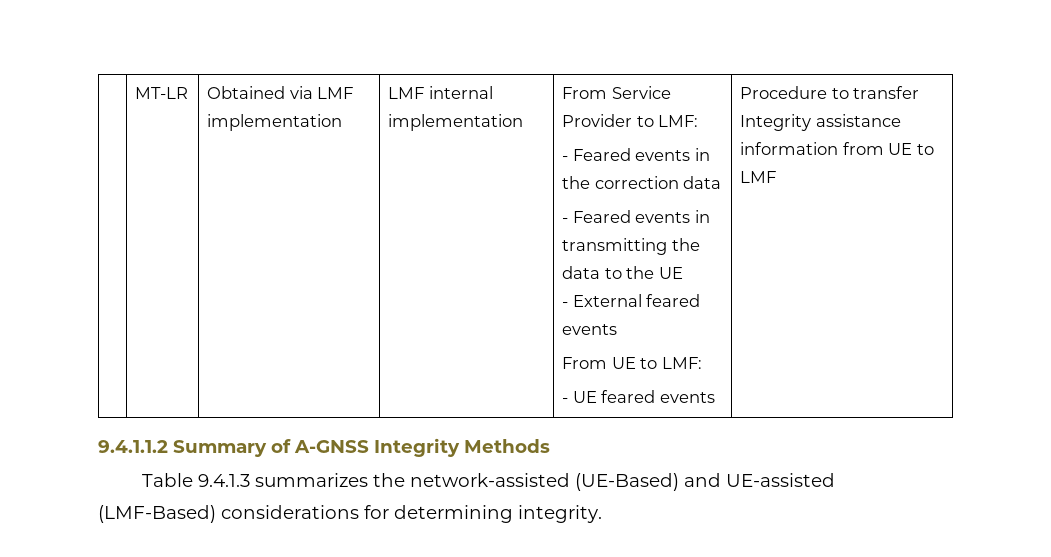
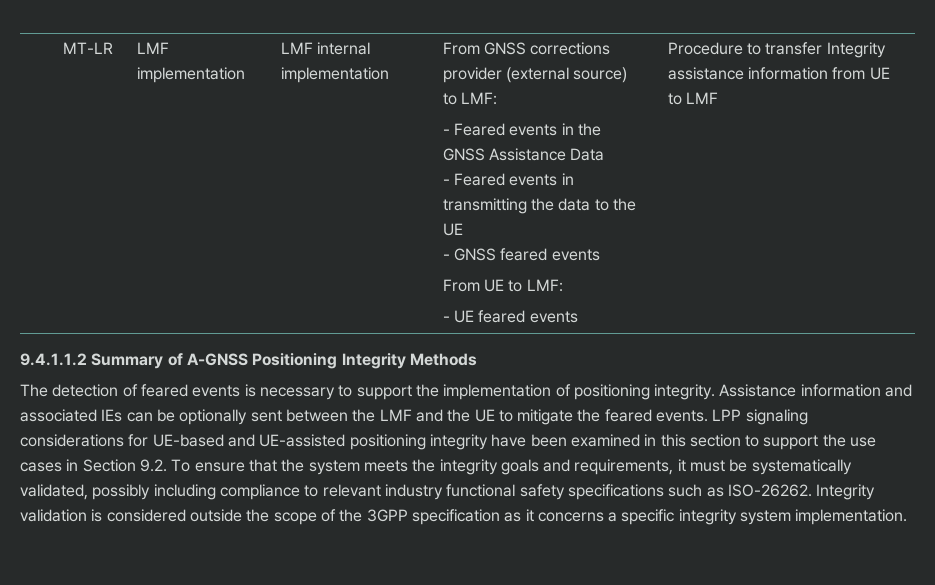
- Obtained via LMF implementation
+ LMF implementation
- From Service Provider to LMF:
+ From GNSS corrections provider (external source) to LMF:
- - Feared events in the correction data
+ - Feared events in the GNSS Assistance Data
- - External feared events
+ - GNSS feared events
- 9.4.1.1.2 Summary of A-GNSS Integrity Methods
+ 9.4.1.1.2 Summary of A-GNSS Positioning Integrity Methods
- Table 9.4.1.3 summarizes the network-assisted (UE-Based) and UE-assisted (LMF-Based) considerations for determining integrity.
+ The detection of feared events is necessary to support the implementation of positioning integrity. Assistance information and associated IEs can be optionally sent between the LMF and the UE to mitigate the feared events. LPP signaling considerations for UE-based and UE-assisted positioning integrity have been examined in this section to support the use cases in Section 9.2. To ensure that the system meets the integrity goals and requirements, it must be systematically validated, possibly including compliance to relevant industry functional safety specifications such as ISO-26262. Integrity validation is considered outside the scope of the 3GPP specification as it concerns a specific integrity system implementation.

